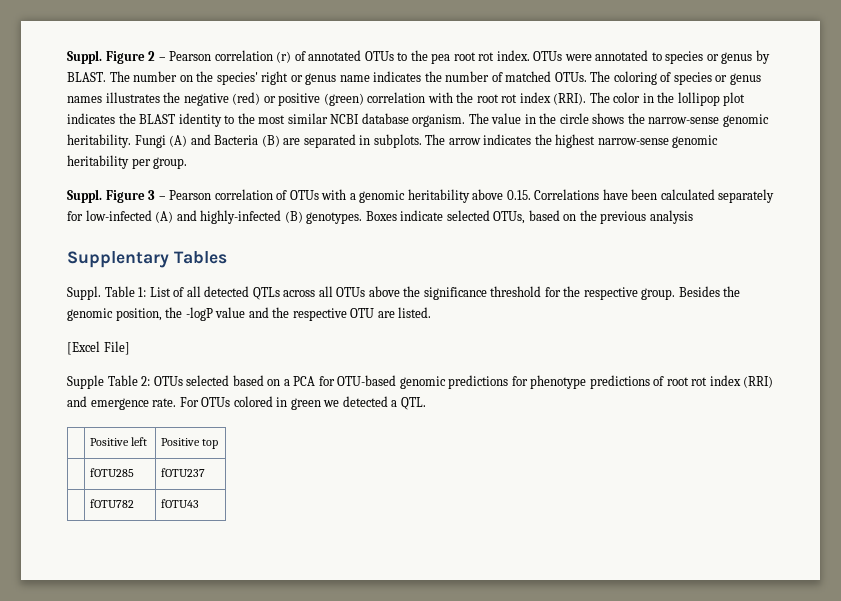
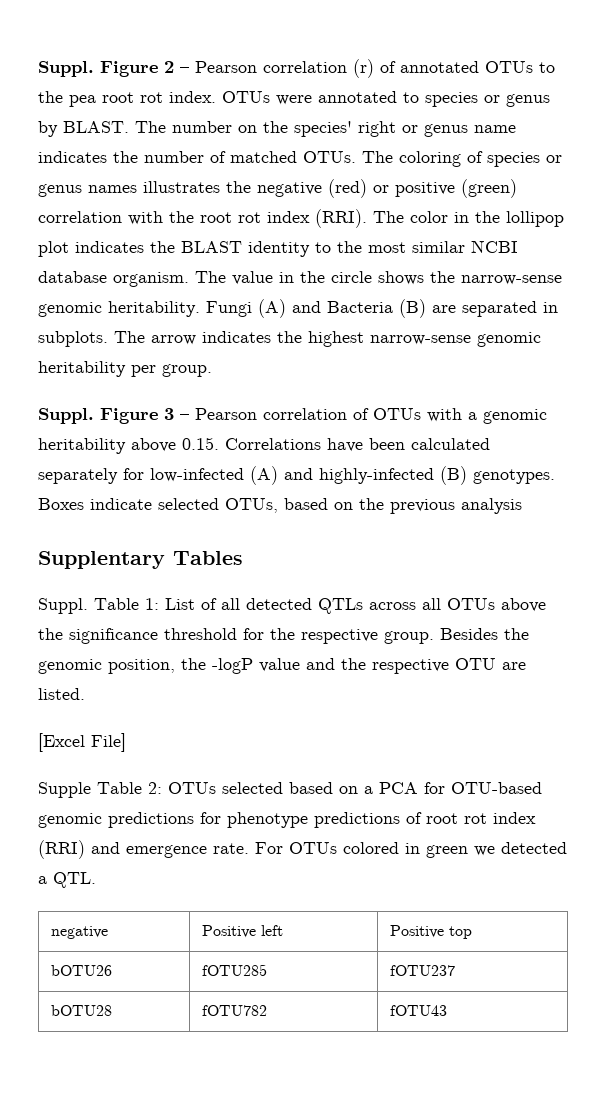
- | Positive left | Positive top
+ negative | Positive left | Positive top
- | fOTU285 | fOTU237
+ bOTU26 | fOTU285 | fOTU237
- | fOTU782 | fOTU43
+ bOTU28 | fOTU782 | fOTU43

